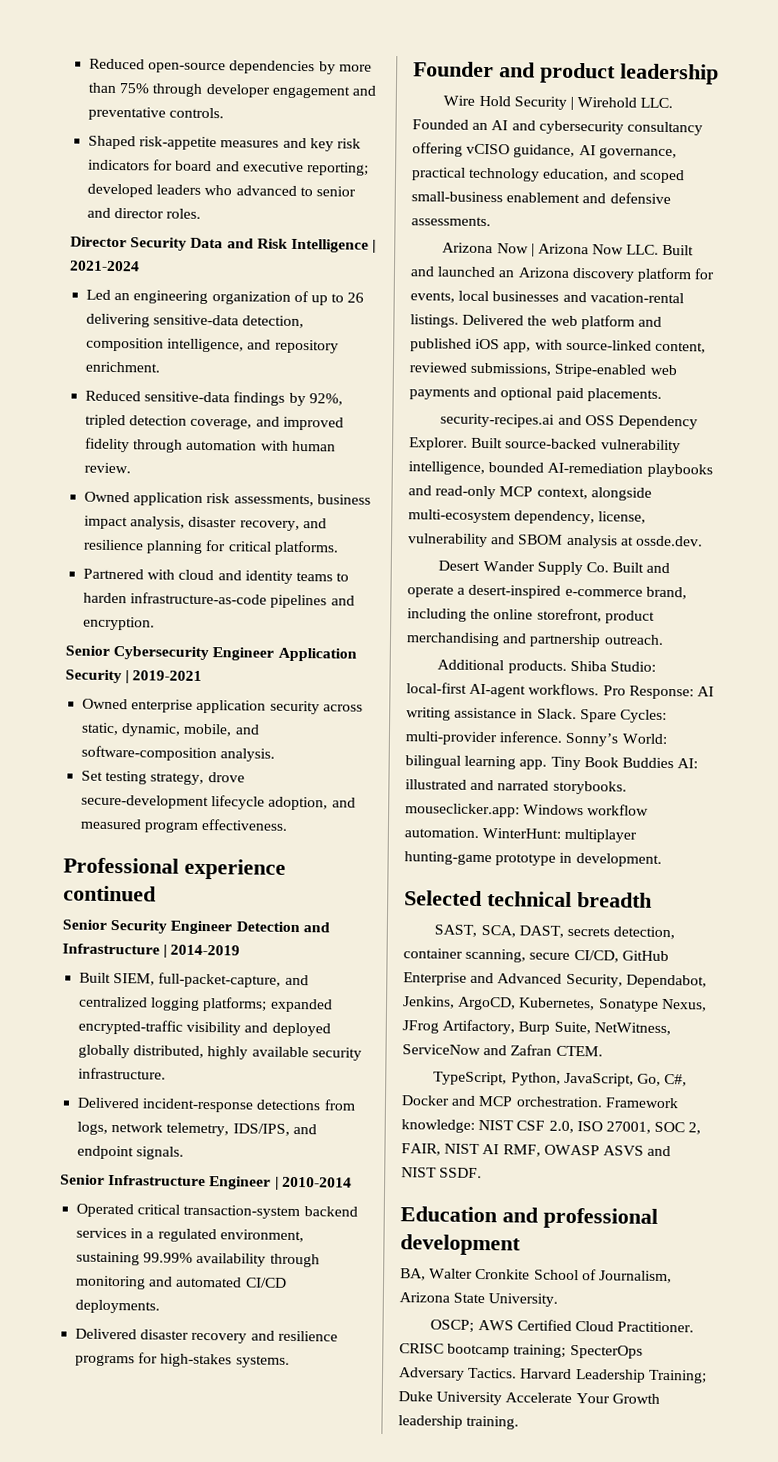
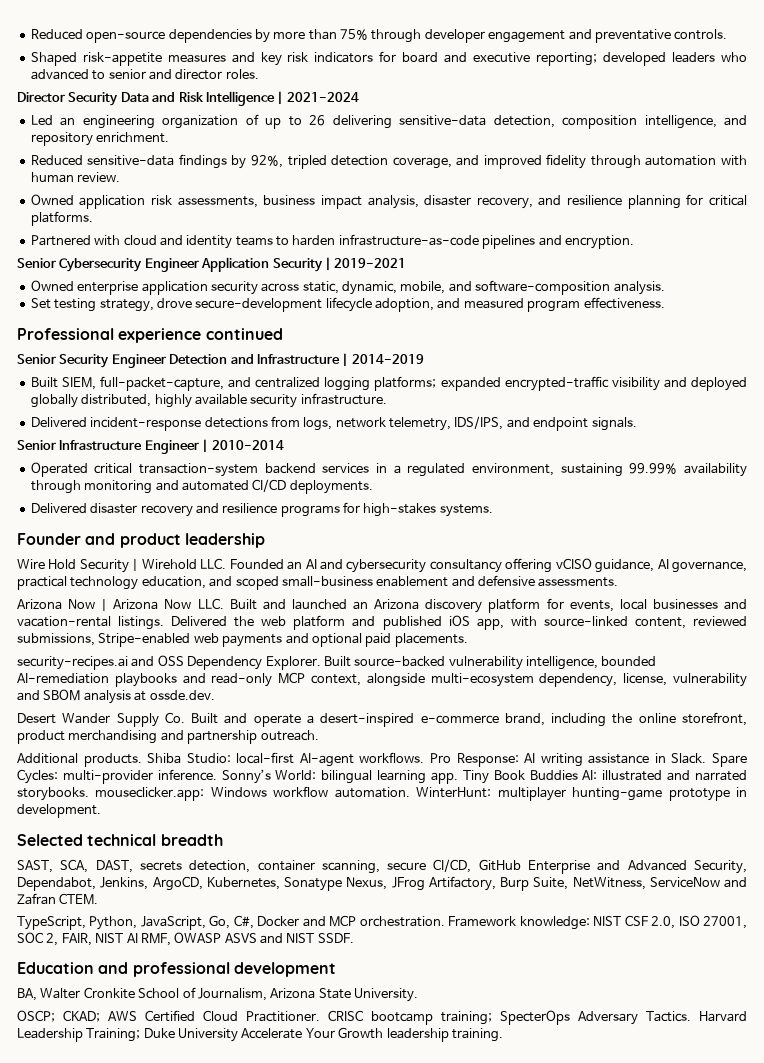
- OSCP; AWS Certified Cloud Practitioner.
+ OSCP; CKAD; AWS Certified Cloud Practitioner.

